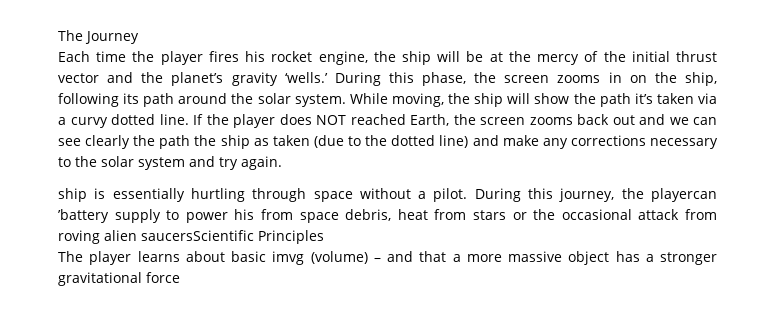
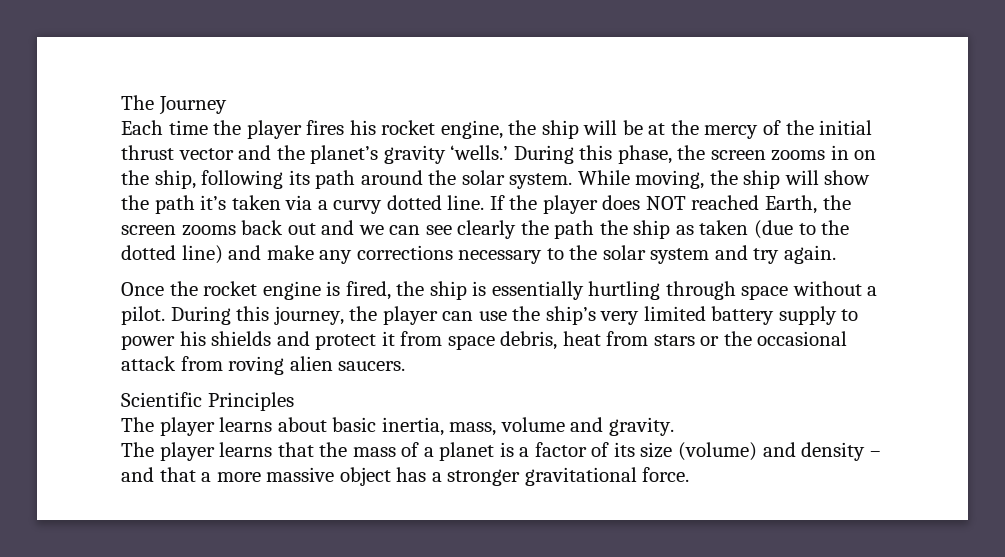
- ship is essentially hurtling through space without a pilot.
+ Once the rocket engine is fired, the ship is essentially hurtling through space without a pilot.
- During this journey, the playercan ’battery supply to power his from space debris, heat from stars or the occasional attack from roving alien saucersScientific Principles
+ During this journey, the player can use the ship’s very limited battery supply to power his shields and protect it from space debris, heat from stars or the occasional attack from roving alien saucers.
+ Scientific Principles
- The player learns about basic imvg (volume) – and that a more massive object has a stronger gravitational force
+ The player learns about basic inertia, mass, volume and gravity.
+ The player learns that the mass of a planet is a factor of its size (volume) and density – and that a more massive object has a stronger gravitational force.

